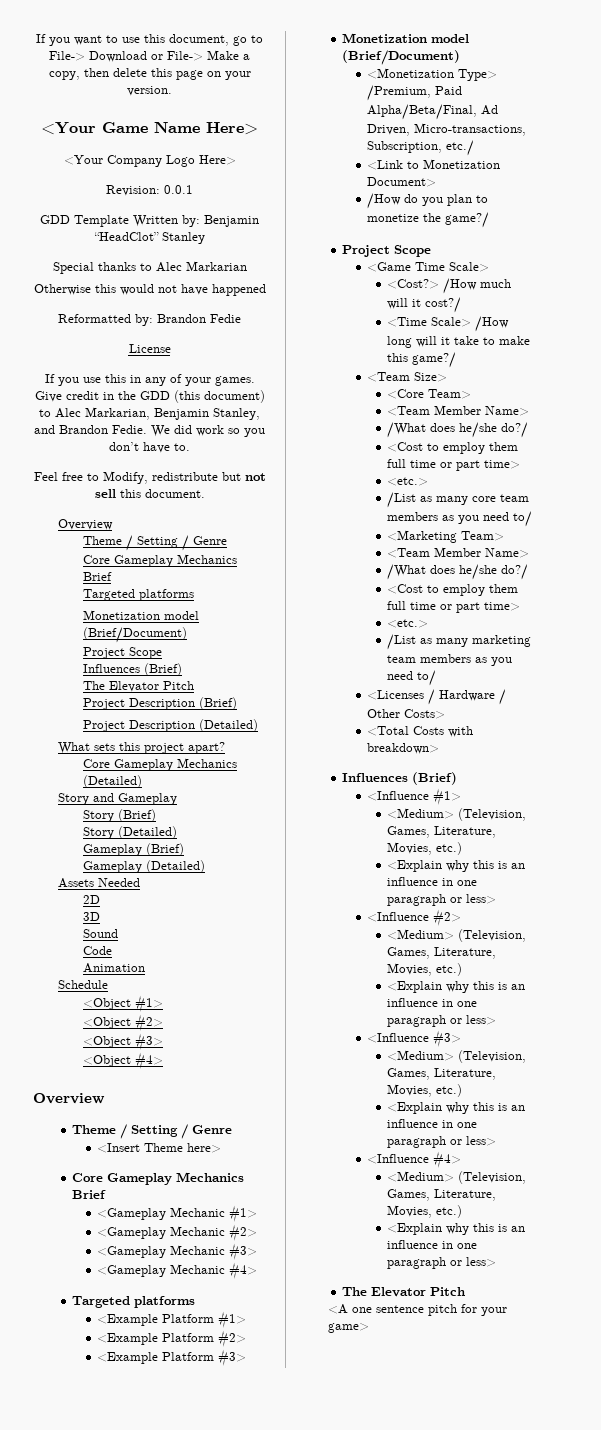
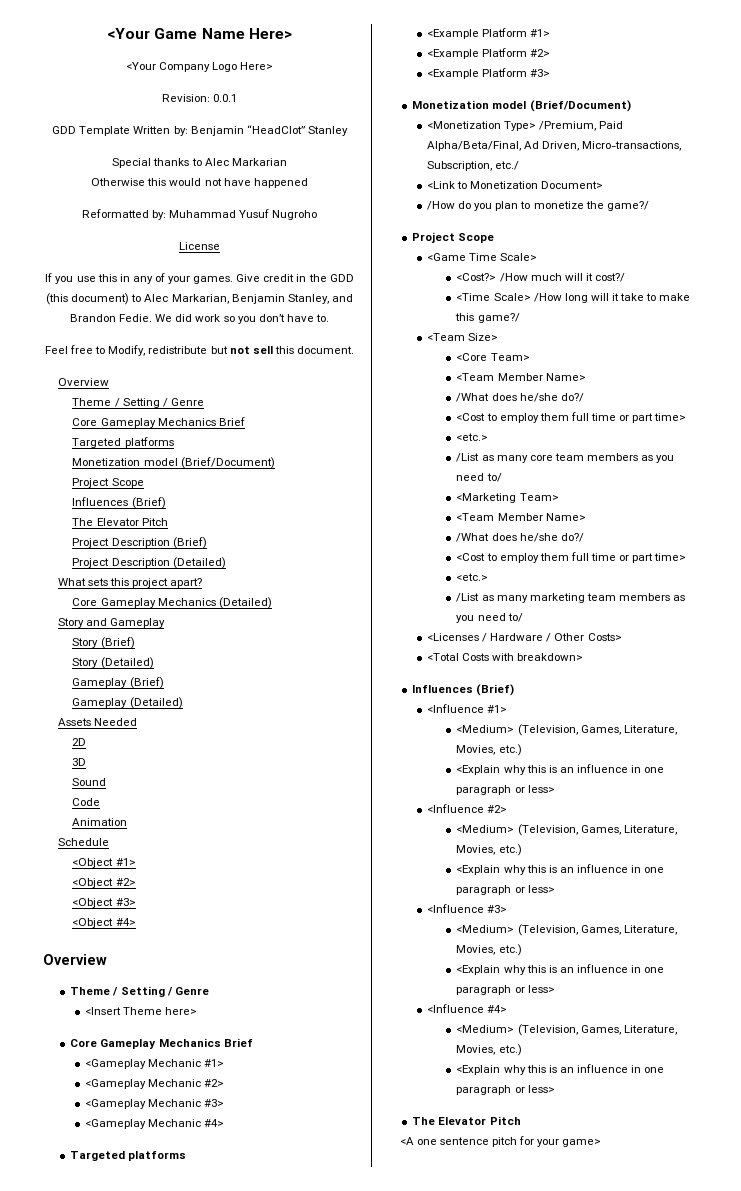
- If you want to use this document, go to File-> Download or File-> Make a copy, then delete this page on your version.
- Reformatted by: Brandon Fedie
+ Reformatted by: Muhammad Yusuf Nugroho

